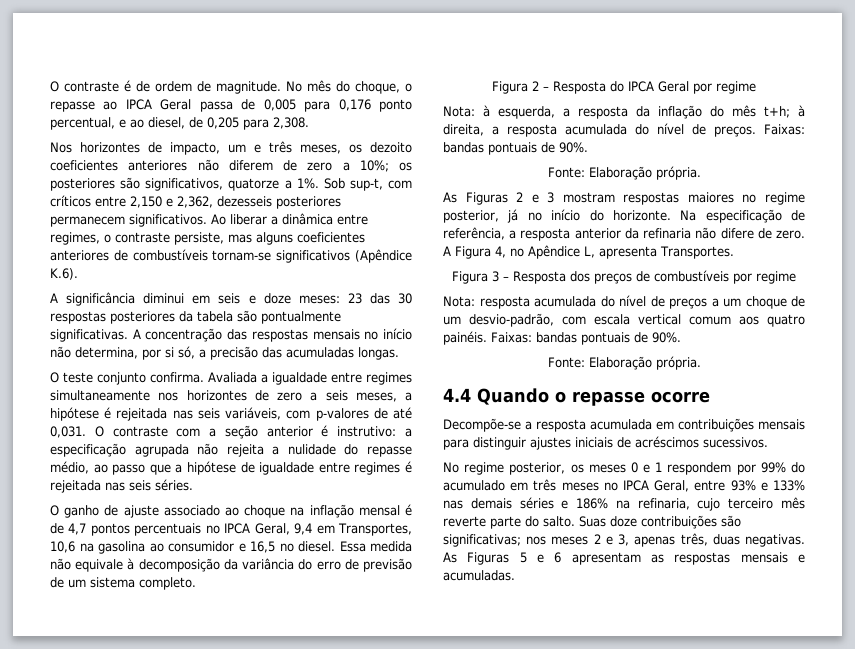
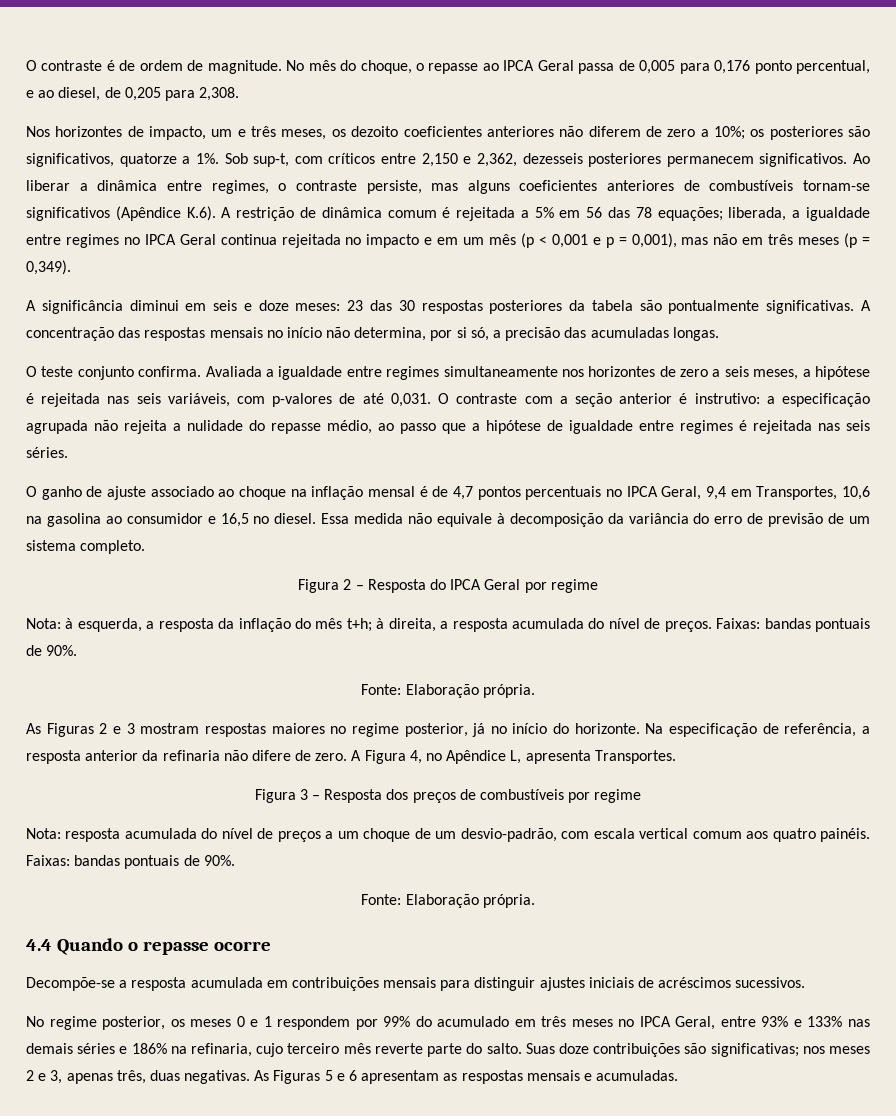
- Ao liberar a dinâmica entre regimes, o contraste persiste, mas alguns coeficientes anteriores de combustíveis tornam-se significativos (Apêndice K.6).
+ Ao liberar a dinâmica entre regimes, o contraste persiste, mas alguns coeficientes anteriores de combustíveis tornam-se significativos (Apêndice K.6). A restrição de dinâmica comum é rejeitada a 5% em 56 das 78 equações; liberada, a igualdade entre regimes no IPCA Geral continua rejeitada no impacto e em um mês (p < 0,001 e p = 0,001), mas não em três meses (p = 0,349).

